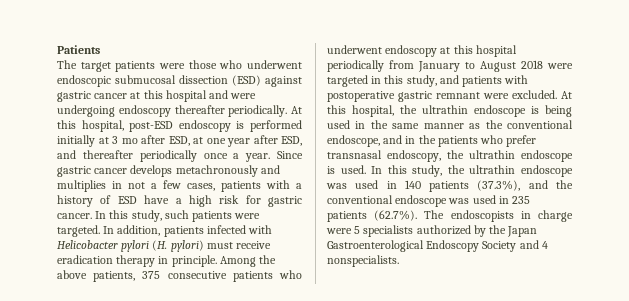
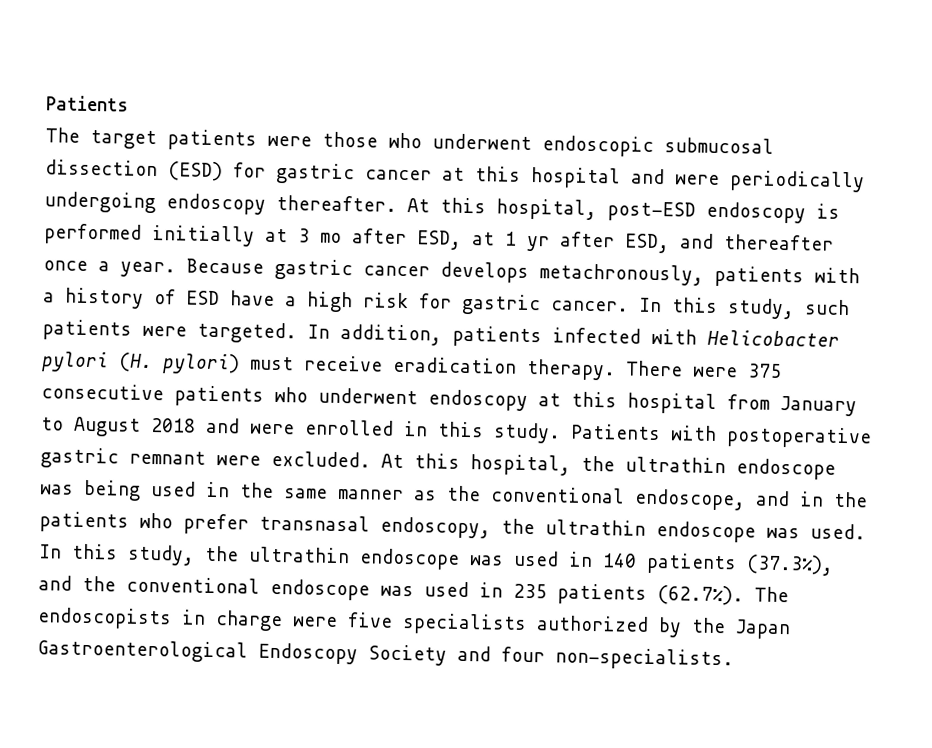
- The target patients were those who underwent endoscopic submucosal dissection (ESD) against gastric cancer at this hospital and were undergoing endoscopy thereafter periodically.
+ The target patients were those who underwent endoscopic submucosal dissection (ESD) for gastric cancer at this hospital and were periodically undergoing endoscopy thereafter.
- At this hospital, post-ESD endoscopy is performed initially at 3 mo after ESD, at one year after ESD, and thereafter periodically once a year.
+ At this hospital, post-ESD endoscopy is performed initially at 3 mo after ESD, at 1 yr after ESD, and thereafter once a year.
- Since gastric cancer develops metachronously and multiplies in not a few cases, patients with a history of ESD have a high risk for gastric cancer.
+ Because gastric cancer develops metachronously, patients with a history of ESD have a high risk for gastric cancer.
- In addition, patients infected with Helicobacter pylori (H. pylori) must receive eradication therapy in principle. Among the above patients, 375 consecutive patients who underwent endoscopy at this hospital periodically from January to August 2018 were targeted in this study, and patients with postoperative gastric remnant were excluded.
+ In addition, patients infected with Helicobacter pylori (H. pylori) must receive eradication therapy. There were 375 consecutive patients who underwent endoscopy at this hospital from January to August 2018 and were enrolled in this study. Patients with postoperative gastric remnant were excluded.
- At this hospital, the ultrathin endoscope is being used in the same manner as the conventional endoscope, and in the patients who prefer transnasal endoscopy, the ultrathin endoscope is used.
+ At this hospital, the ultrathin endoscope was being used in the same manner as the conventional endoscope, and in the patients who prefer transnasal endoscopy, the ultrathin endoscope was used.
- In this study, the ultrathin endoscope was used in 140 patients (37.3%), and the conventional endoscope was used in 235 patients (62.7%). The endoscopists in charge were 5 specialists authorized by the Japan Gastroenterological Endoscopy Society and 4 nonspecialists.
+ In this study, the ultrathin endoscope was used in 140 patients (37.3%), and the conventional endoscope was used in 235 patients (62.7%). The endoscopists in charge were five specialists authorized by the Japan Gastroenterological Endoscopy Society and four non-specialists.

